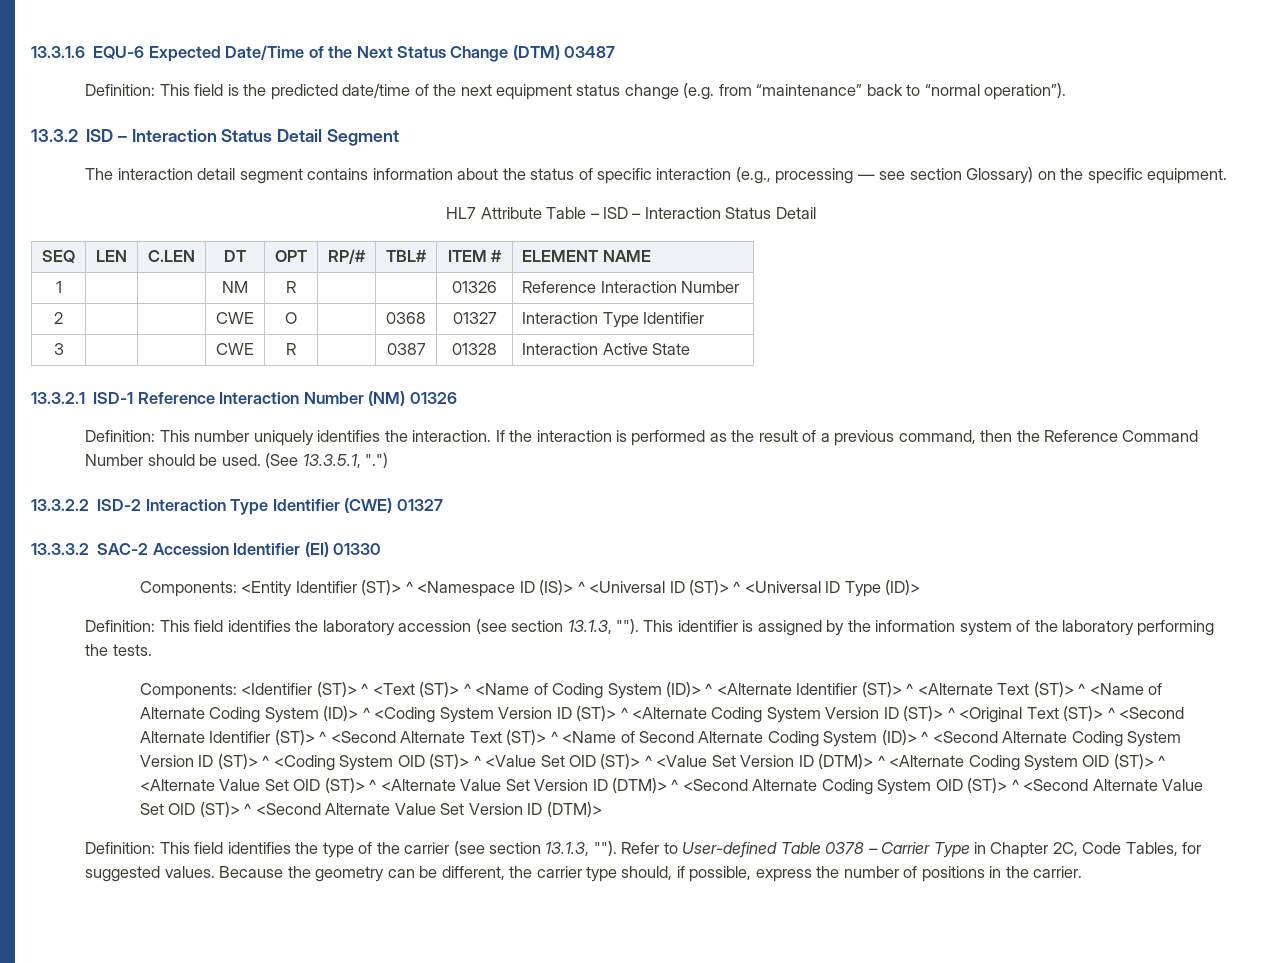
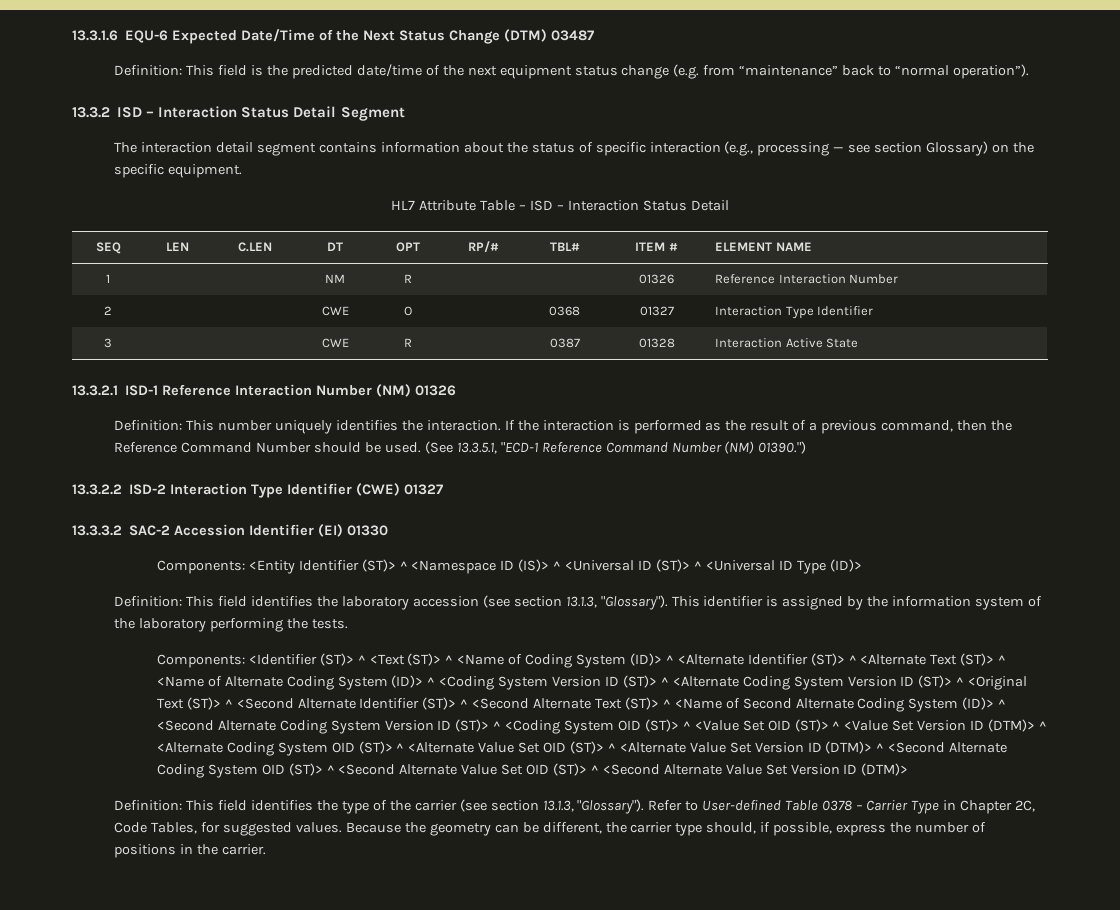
- (See 13.3.5.1, ".")
+ (See 13.3.5.1, "ECD-1 Reference Command Number (NM) 01390.")
- Definition: This field identifies the laboratory accession (see section 13.1.3, "").
+ Definition: This field identifies the laboratory accession (see section 13.1.3, "Glossary").
- Definition: This field identifies the type of the carrier (see section 13.1.3, "").
+ Definition: This field identifies the type of the carrier (see section 13.1.3, "Glossary").

